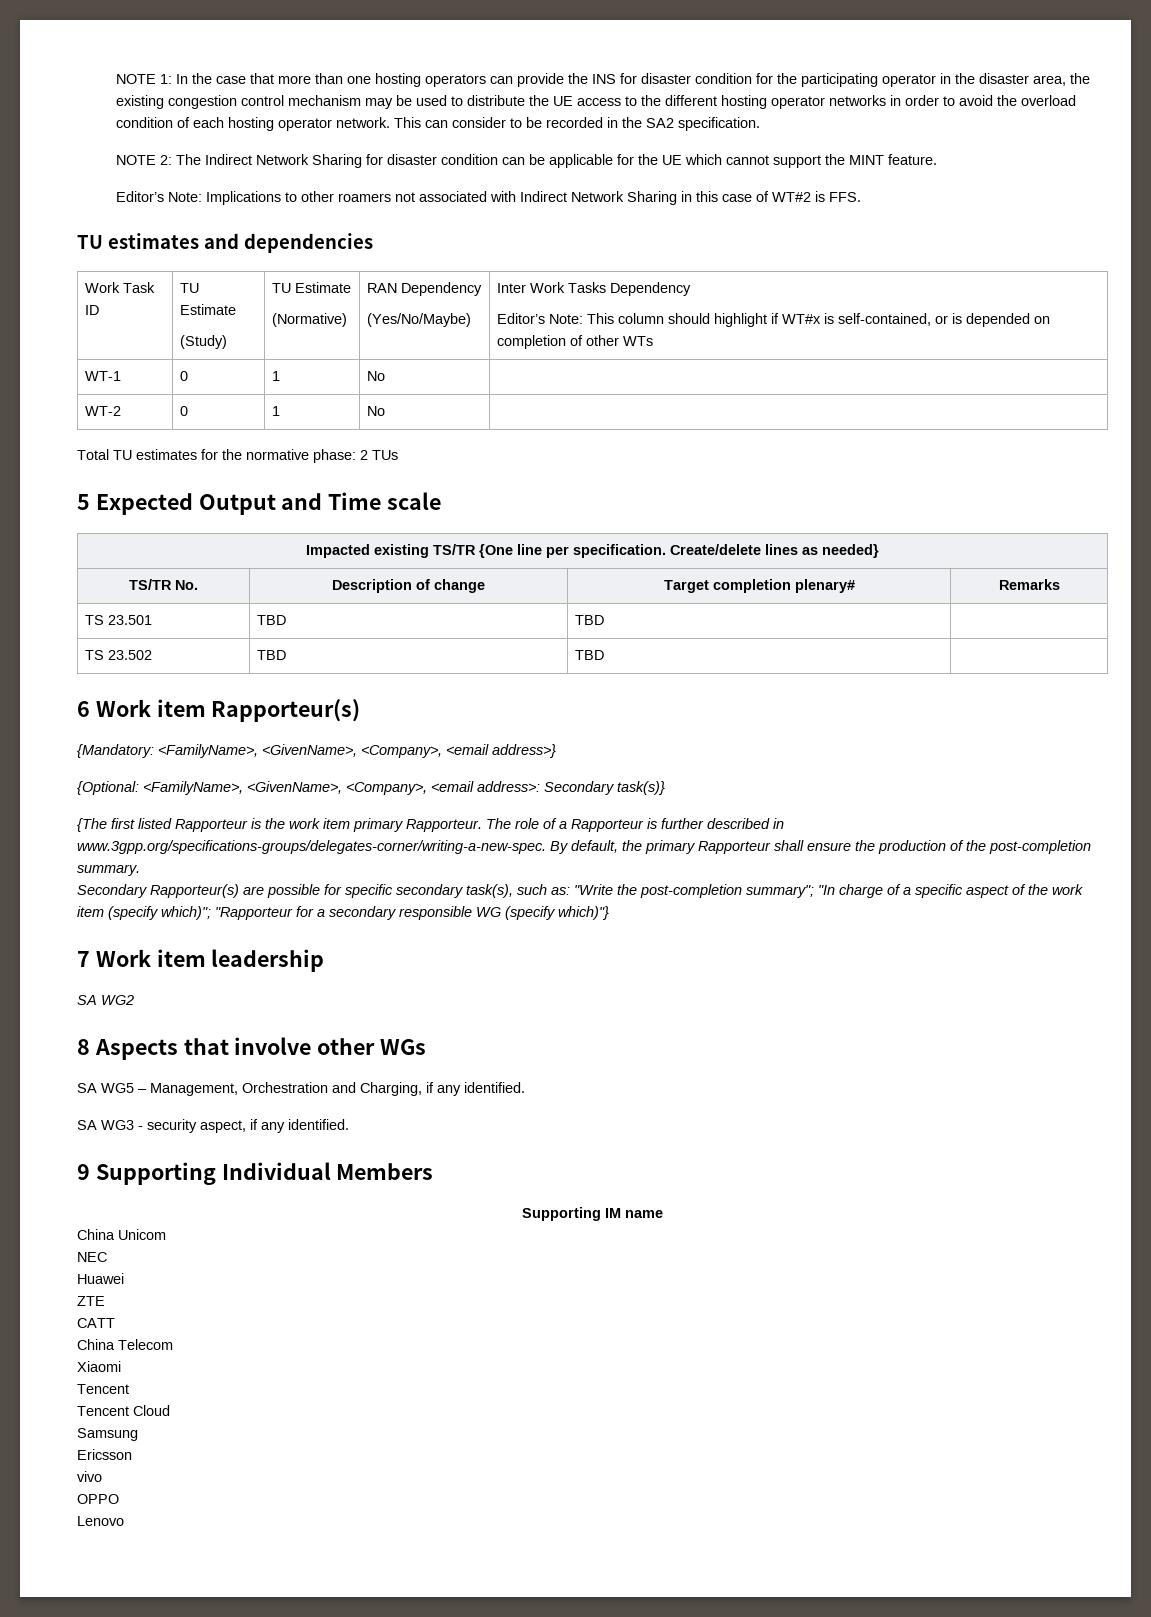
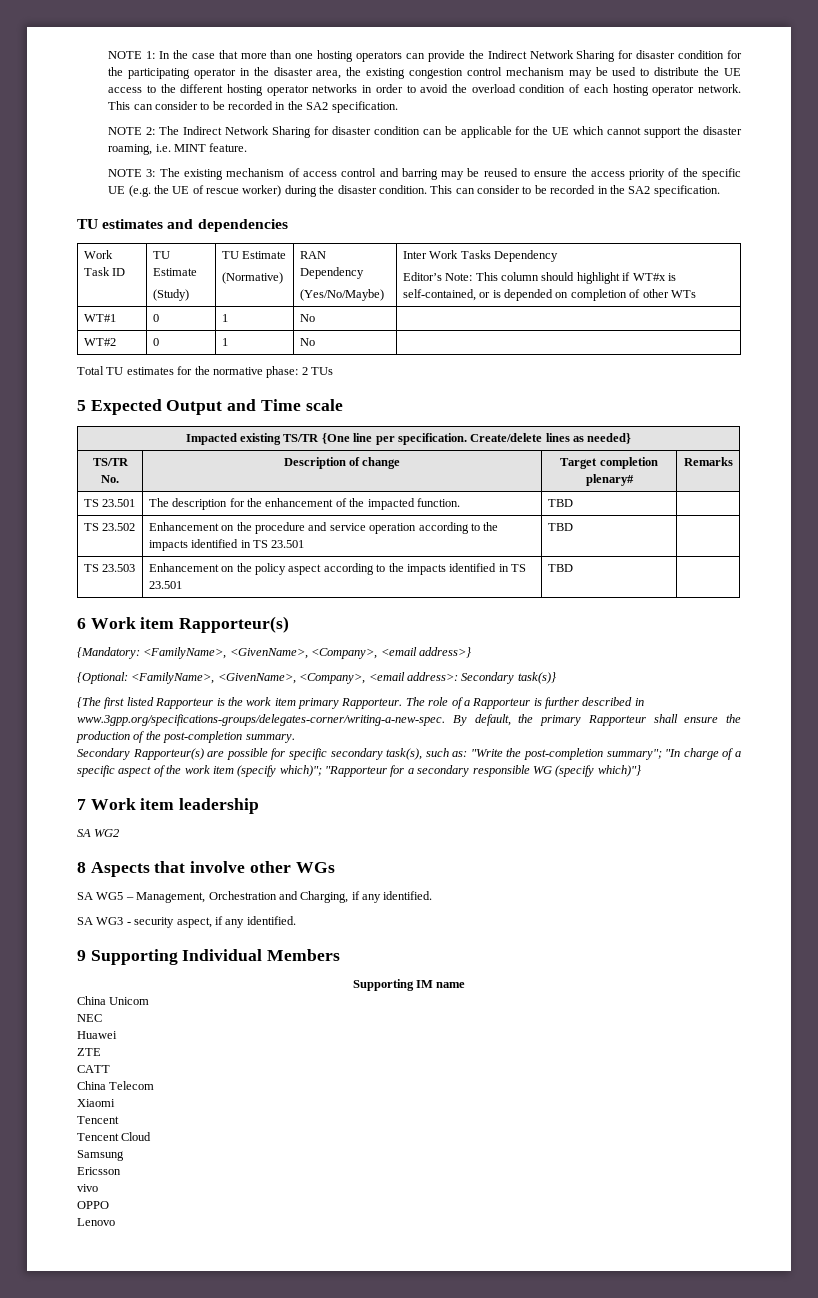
- NOTE 1: In the case that more than one hosting operators can provide the INS for disaster condition for the participating operator in the disaster area, the existing congestion control mechanism may be used to distribute the UE access to the different hosting operator networks in order to avoid the overload condition of each hosting operator network.
+ NOTE 1: In the case that more than one hosting operators can provide the Indirect Network Sharing for disaster condition for the participating operator in the disaster area, the existing congestion control mechanism may be used to distribute the UE access to the different hosting operator networks in order to avoid the overload condition of each hosting operator network.
- NOTE 2: The Indirect Network Sharing for disaster condition can be applicable for the UE which cannot support the MINT feature.
+ NOTE 2: The Indirect Network Sharing for disaster condition can be applicable for the UE which cannot support the disaster roaming, i.e. MINT feature.
- Editor’s Note: Implications to other roamers not associated with Indirect Network Sharing in this case of WT#2 is FFS.
+ NOTE 3: The existing mechanism of access control and barring may be reused to ensure the access priority of the specific UE (e.g. the UE of rescue worker) during the disaster condition. This can consider to be recorded in the SA2 specification.
- WT-1 | 0 | 1 | No |
- WT-2 | 0 | 1 | No |
+ WT#1 | 0 | 1 | No |
+ WT#2 | 0 | 1 | No |
- TS 23.501 | TBD | TBD |
- TS 23.502 | TBD | TBD |
+ TS 23.501 | The description for the enhancement of the impacted function. | TBD |
+ TS 23.502 | Enhancement on the procedure and service operation according to the impacts identified in TS 23.501 | TBD |
+ TS 23.503 | Enhancement on the policy aspect according to the impacts identified in TS 23.501 | TBD |

